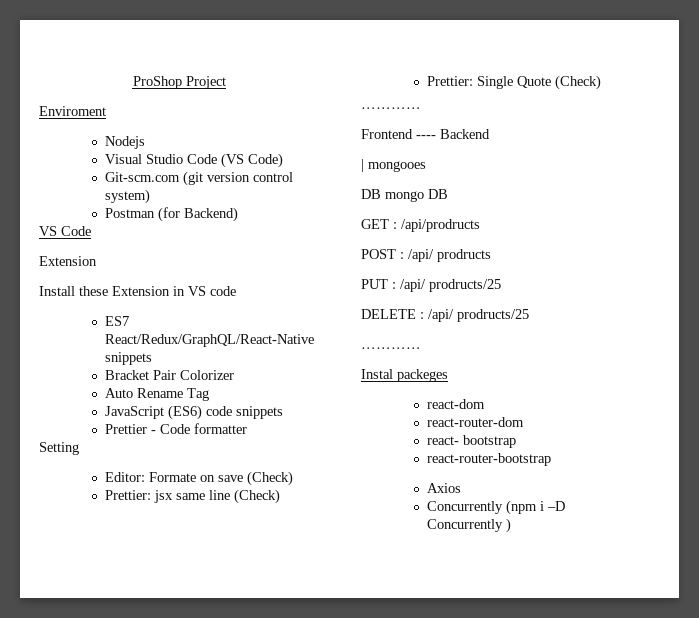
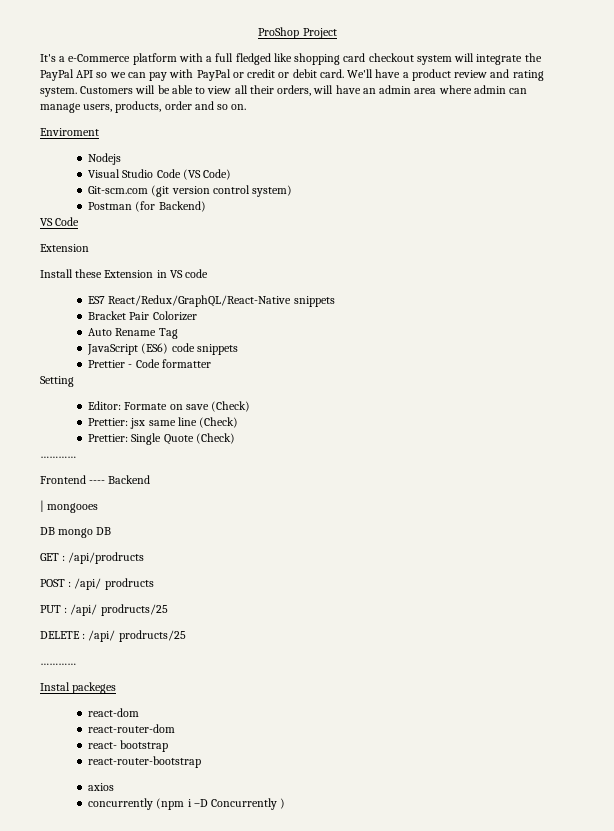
+ It's a e-Commerce platform with a full fledged like shopping card checkout system will integrate the PayPal API so we can pay with PayPal or credit or debit card. We'll have a product review and rating system. Customers will be able to view all their orders, will have an admin area where admin can manage users, products, order and so on.
- Axios
- Concurrently (npm i –D Concurrently )
+ axios
+ concurrently (npm i –D Concurrently )

